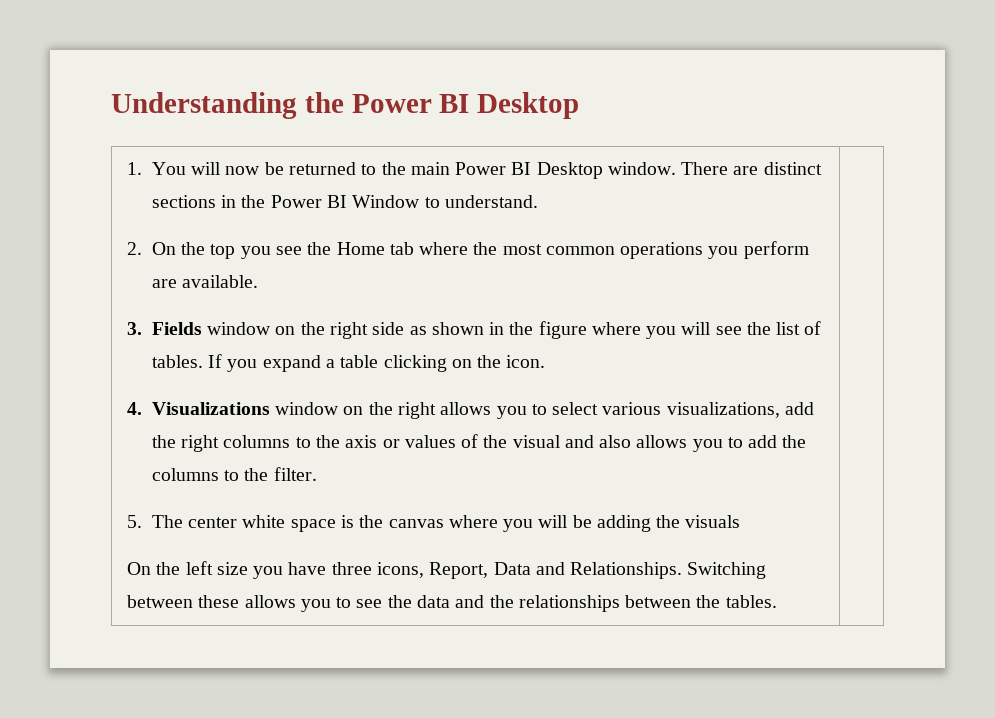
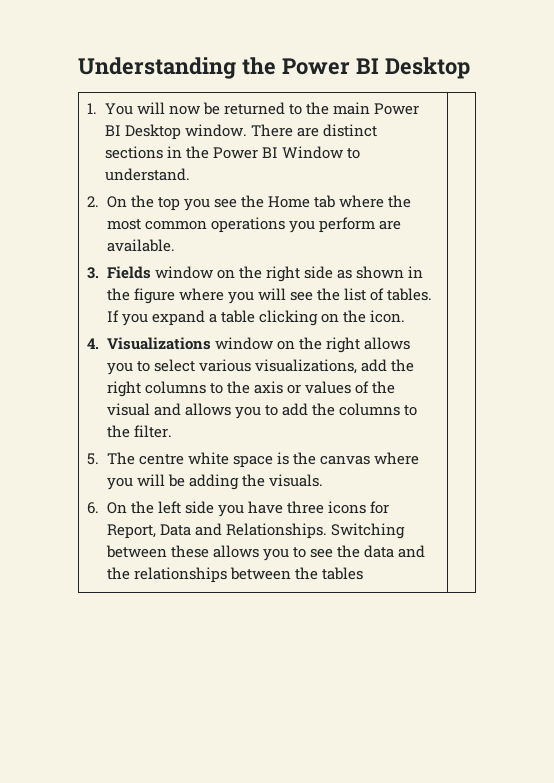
- 4. Visualizations window on the right allows you to select various visualizations, add the right columns to the axis or values of the visual and also allows you to add the columns to the filter.
+ 4. Visualizations window on the right allows you to select various visualizations, add the right columns to the axis or values of the visual and allows you to add the columns to the filter.
- 5. The center white space is the canvas where you will be adding the visuals
- On the left size you have three icons, Report, Data and Relationships.
+ 5. The centre white space is the canvas where you will be adding the visuals.
+ 6. On the left side you have three icons for Report, Data and Relationships.
- Switching between these allows you to see the data and the relationships between the tables.
+ Switching between these allows you to see the data and the relationships between the tables

